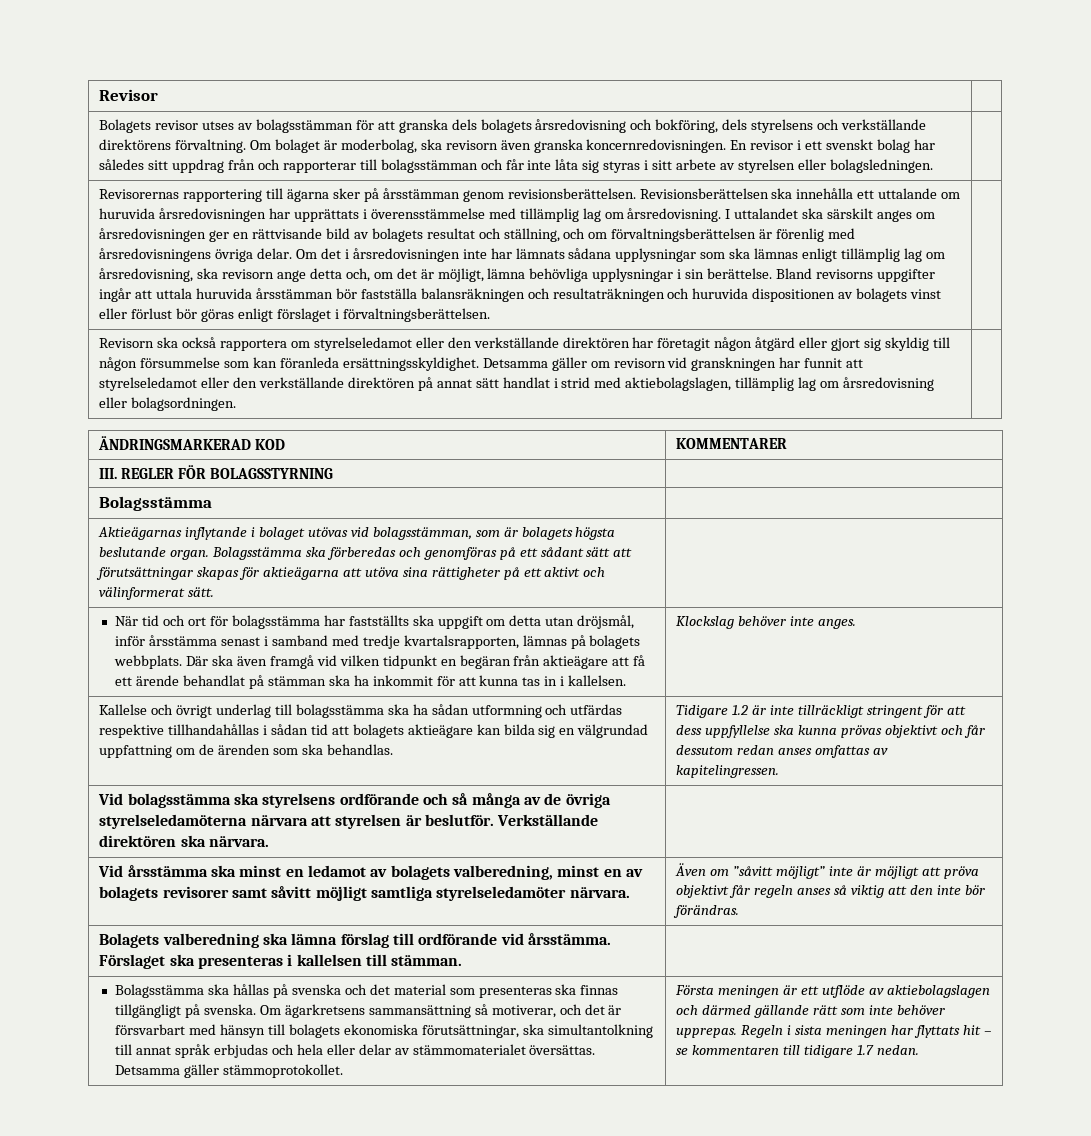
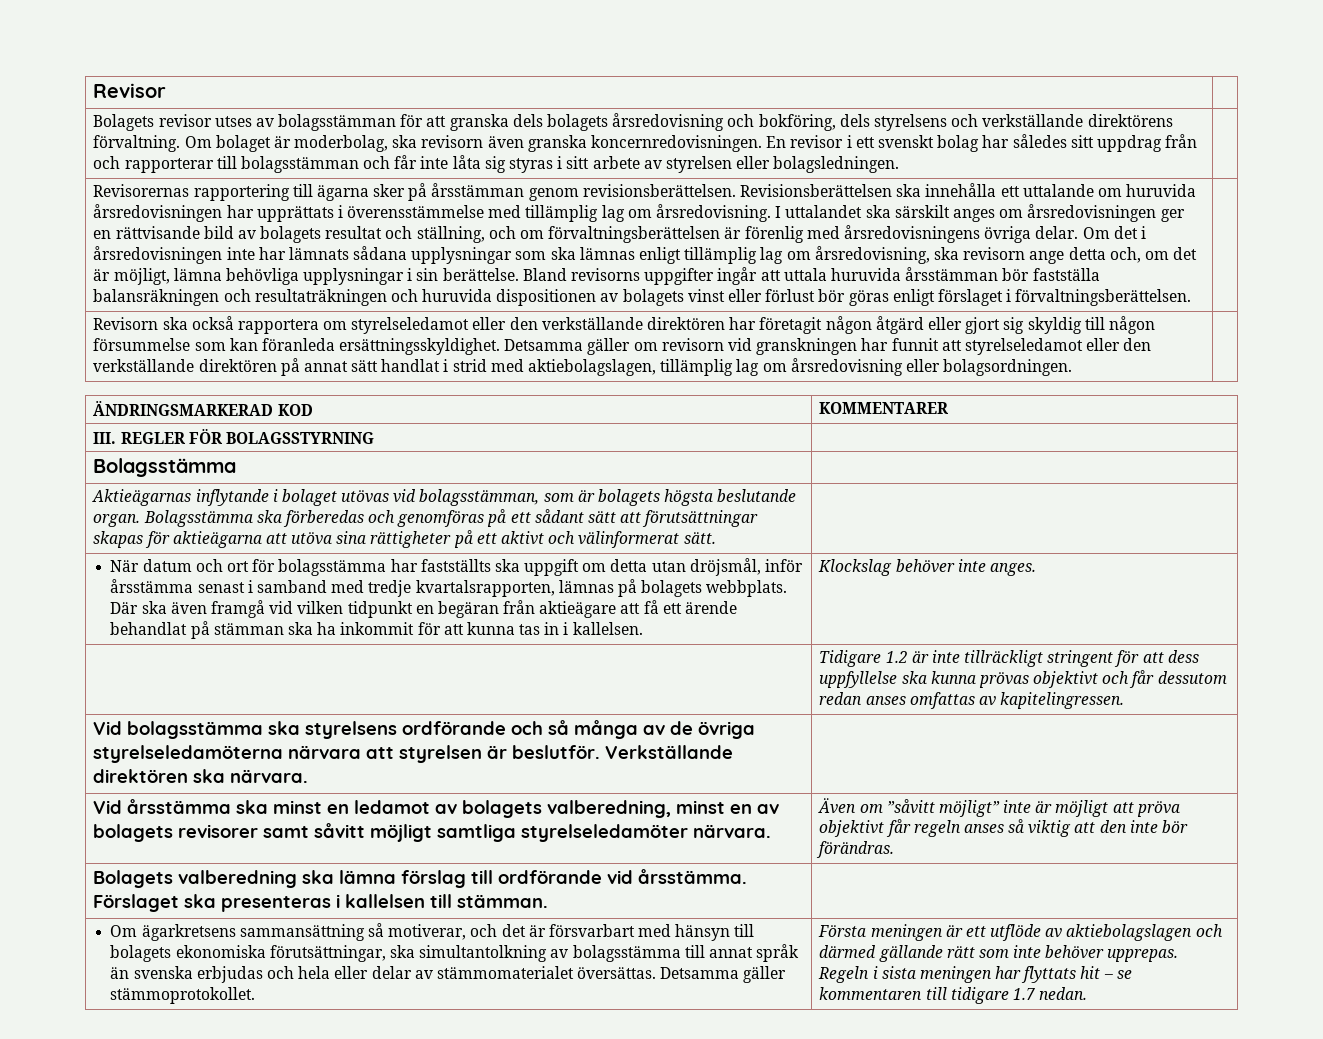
- När tid och ort för bolagsstämma har fastställts ska uppgift om detta utan dröjsmål, inför årsstämma senast i samband med tredje kvartalsrapporten, lämnas på bolagets webbplats.
+ När datum och ort för bolagsstämma har fastställts ska uppgift om detta utan dröjsmål, inför årsstämma senast i samband med tredje kvartalsrapporten, lämnas på bolagets webbplats.
- Kallelse och övrigt underlag till bolagsstämma ska ha sådan utformning och utfärdas respektive tillhandahållas i sådan tid att bolagets aktieägare kan bilda sig en välgrundad uppfattning om de ärenden som ska behandlas.
- Bolagsstämma ska hållas på svenska och det material som presenteras ska finnas tillgängligt på svenska. Om ägarkretsens sammansättning så motiverar, och det är försvarbart med hänsyn till bolagets ekonomiska förutsättningar, ska simultantolkning till annat språk erbjudas och hela eller delar av stämmomaterialet översättas.
+ Om ägarkretsens sammansättning så motiverar, och det är försvarbart med hänsyn till bolagets ekonomiska förutsättningar, ska simultantolkning av bolagsstämma till annat språk än svenska erbjudas och hela eller delar av stämmomaterialet översättas.

